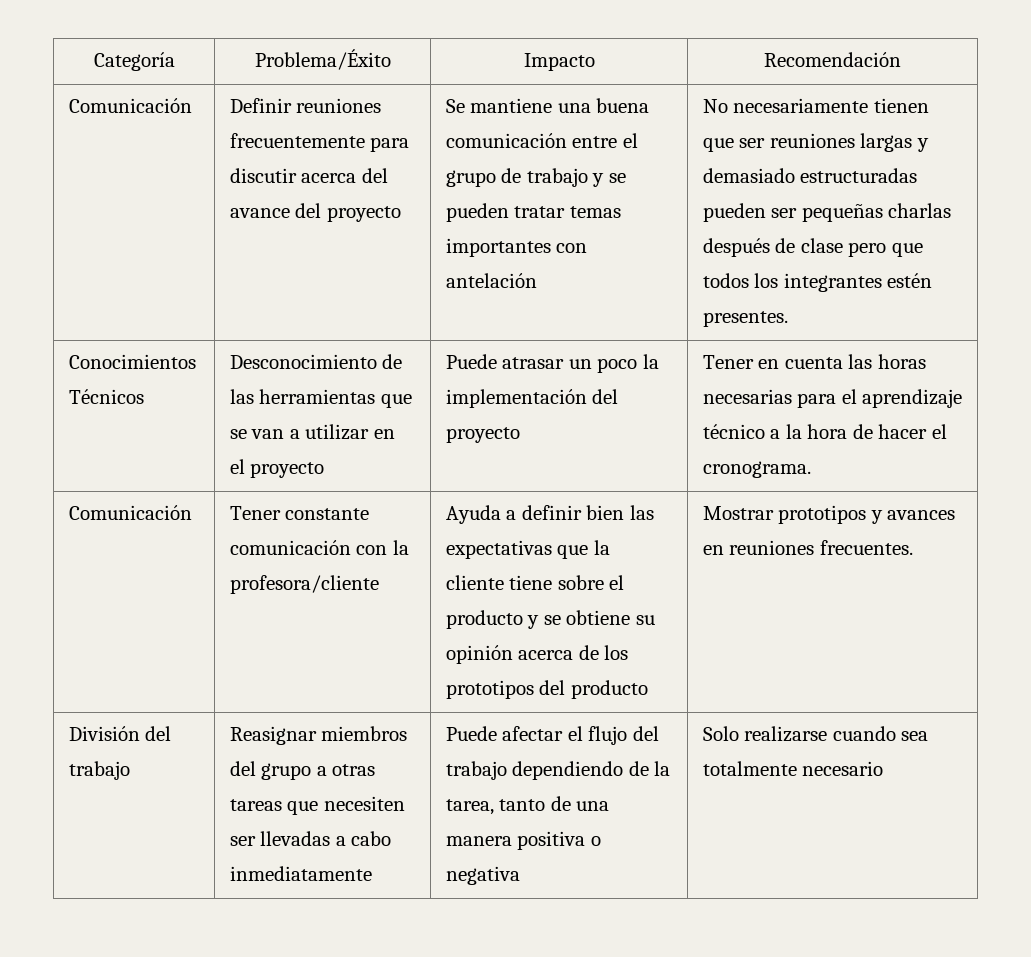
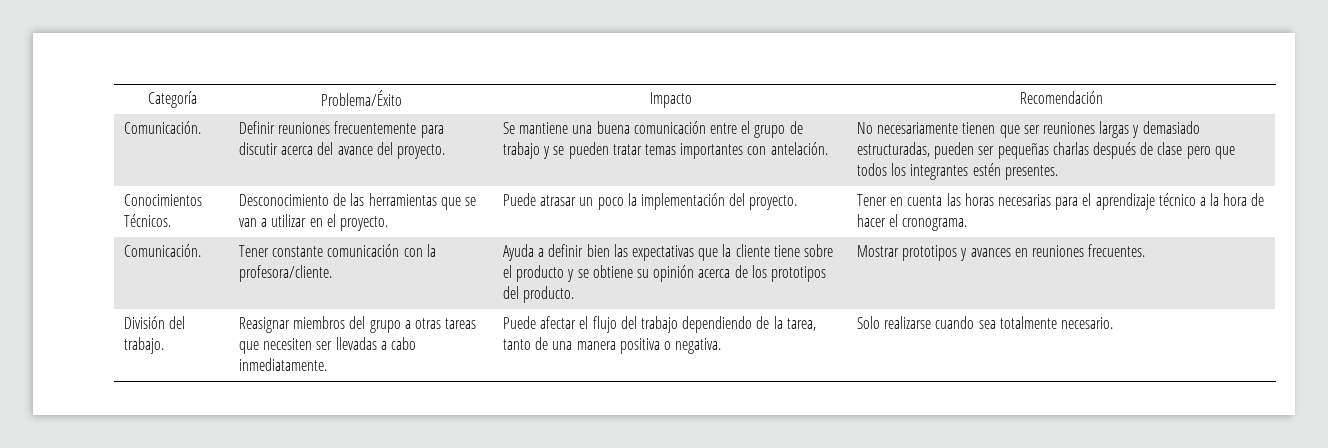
  Categoría | Problema/Éxito | Impacto | Recomendación
- Comunicación
+ Comunicación.
- Definir reuniones frecuentemente para discutir acerca del avance del proyecto
+ Definir reuniones frecuentemente para discutir acerca del avance del proyecto.
- Se mantiene una buena comunicación entre el grupo de trabajo y se pueden tratar temas importantes con antelación
+ Se mantiene una buena comunicación entre el grupo de trabajo y se pueden tratar temas importantes con antelación.
- No necesariamente tienen que ser reuniones largas y demasiado estructuradas pueden ser pequeñas charlas después de clase pero que todos los integrantes estén presentes.
+ No necesariamente tienen que ser reuniones largas y demasiado estructuradas, pueden ser pequeñas charlas después de clase pero que todos los integrantes estén presentes.
- Conocimientos Técnicos | Desconocimiento de las herramientas que se van a utilizar en el proyecto | Puede atrasar un poco la implementación del proyecto | Tener en cuenta las horas necesarias para el aprendizaje técnico a la hora de hacer el cronograma.
+ Conocimientos Técnicos. | Desconocimiento de las herramientas que se van a utilizar en el proyecto. | Puede atrasar un poco la implementación del proyecto. | Tener en cuenta las horas necesarias para el aprendizaje técnico a la hora de hacer el cronograma.
- Comunicación | Tener constante comunicación con la profesora/cliente | Ayuda a definir bien las expectativas que la cliente tiene sobre el producto y se obtiene su opinión acerca de los prototipos del producto | Mostrar prototipos y avances en reuniones frecuentes.
+ Comunicación. | Tener constante comunicación con la profesora/cliente. | Ayuda a definir bien las expectativas que la cliente tiene sobre el producto y se obtiene su opinión acerca de los prototipos del producto. | Mostrar prototipos y avances en reuniones frecuentes.
- División del trabajo | Reasignar miembros del grupo a otras tareas que necesiten ser llevadas a cabo inmediatamente | Puede afectar el flujo del trabajo dependiendo de la tarea, tanto de una manera positiva o negativa | Solo realizarse cuando sea totalmente necesario
+ División del trabajo. | Reasignar miembros del grupo a otras tareas que necesiten ser llevadas a cabo inmediatamente. | Puede afectar el flujo del trabajo dependiendo de la tarea, tanto de una manera positiva o negativa. | Solo realizarse cuando sea totalmente necesario.

